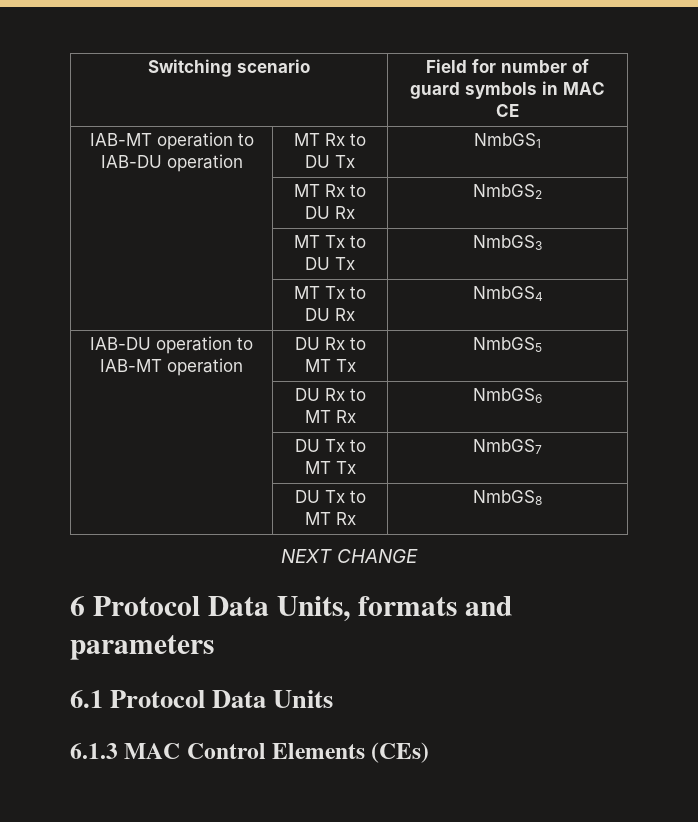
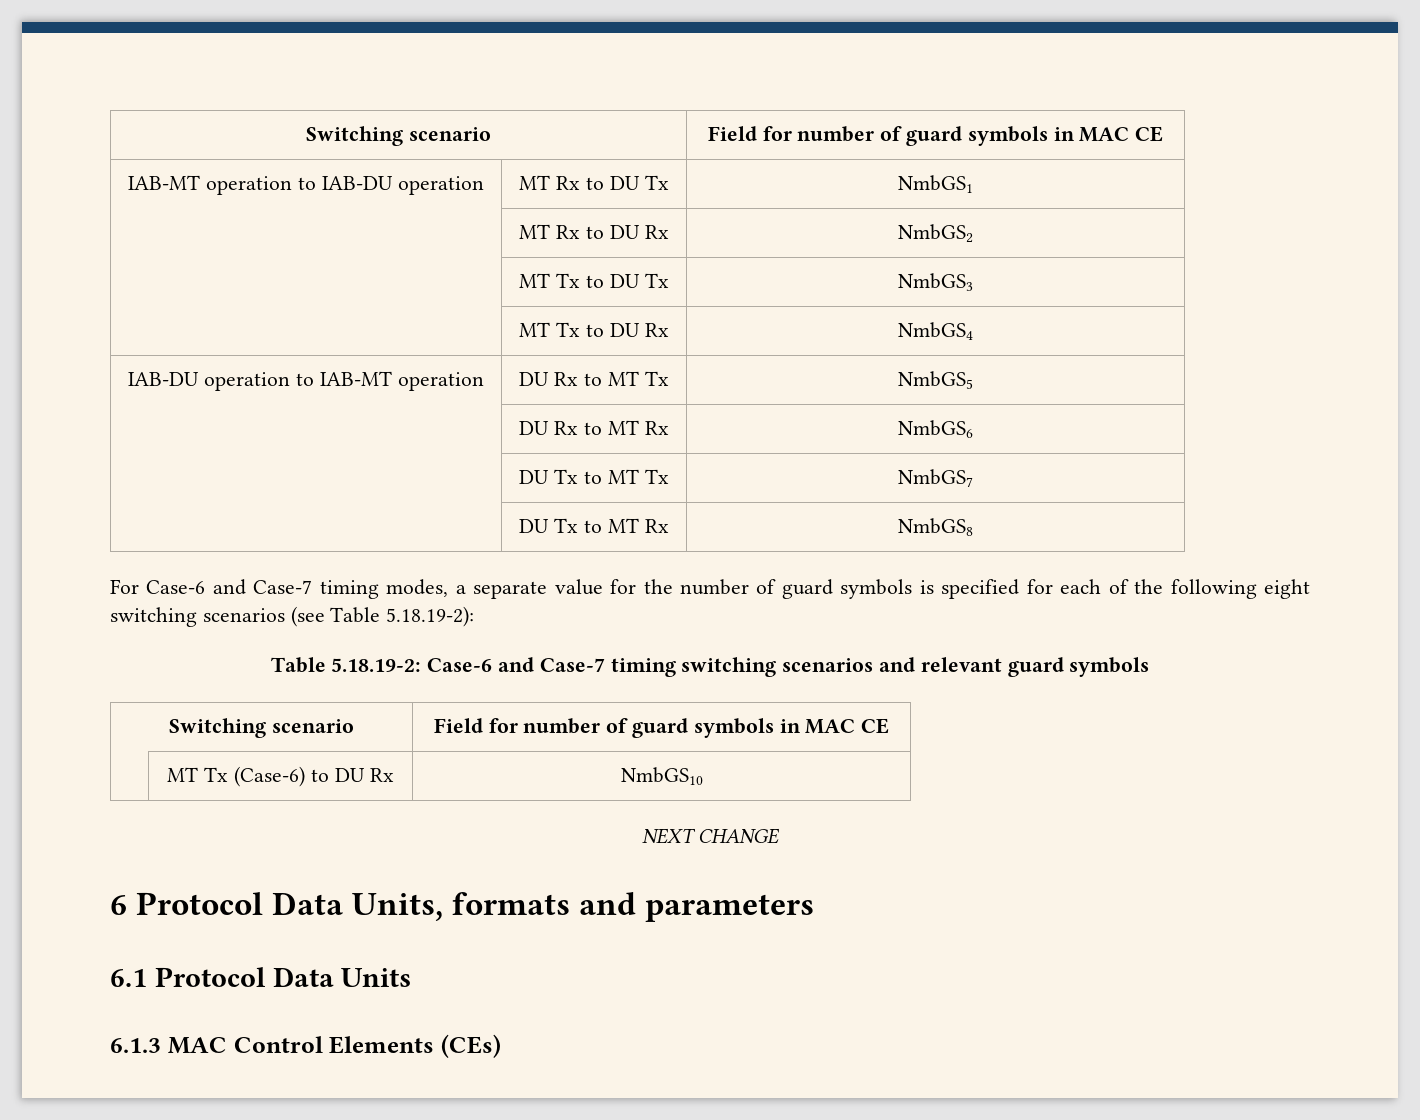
+ For Case-6 and Case-7 timing modes, a separate value for the number of guard symbols is specified for each of the following eight switching scenarios (see Table 5.18.19-2):
+ Table 5.18.19-2: Case-6 and Case-7 timing switching scenarios and relevant guard symbols
+ Switching scenario | Field for number of guard symbols in MAC CE
+ | MT Tx (Case-6) to DU Rx | NmbGS10

